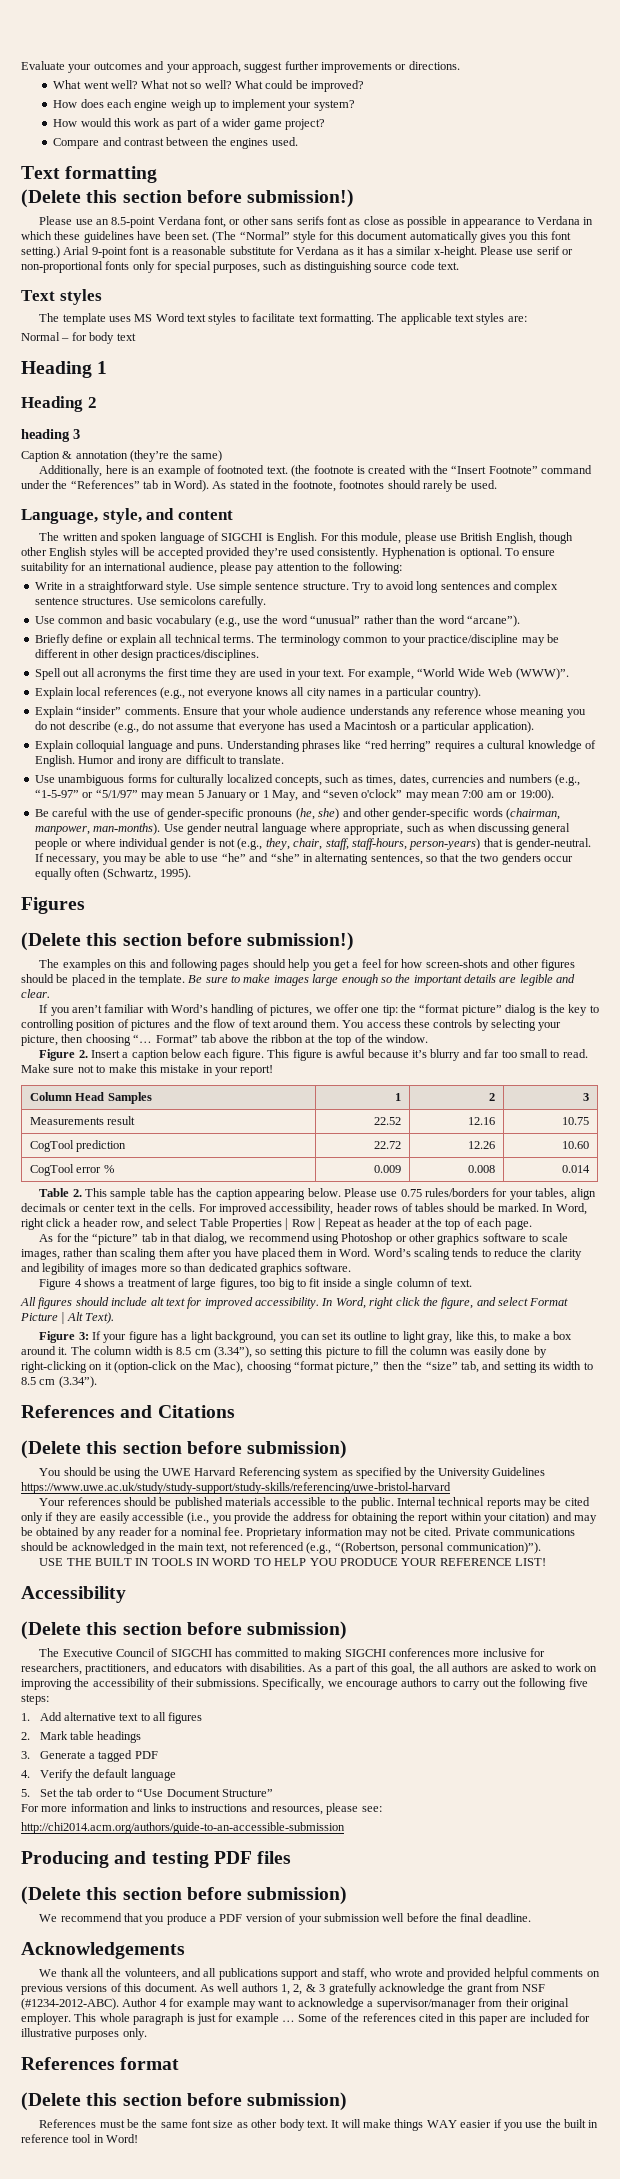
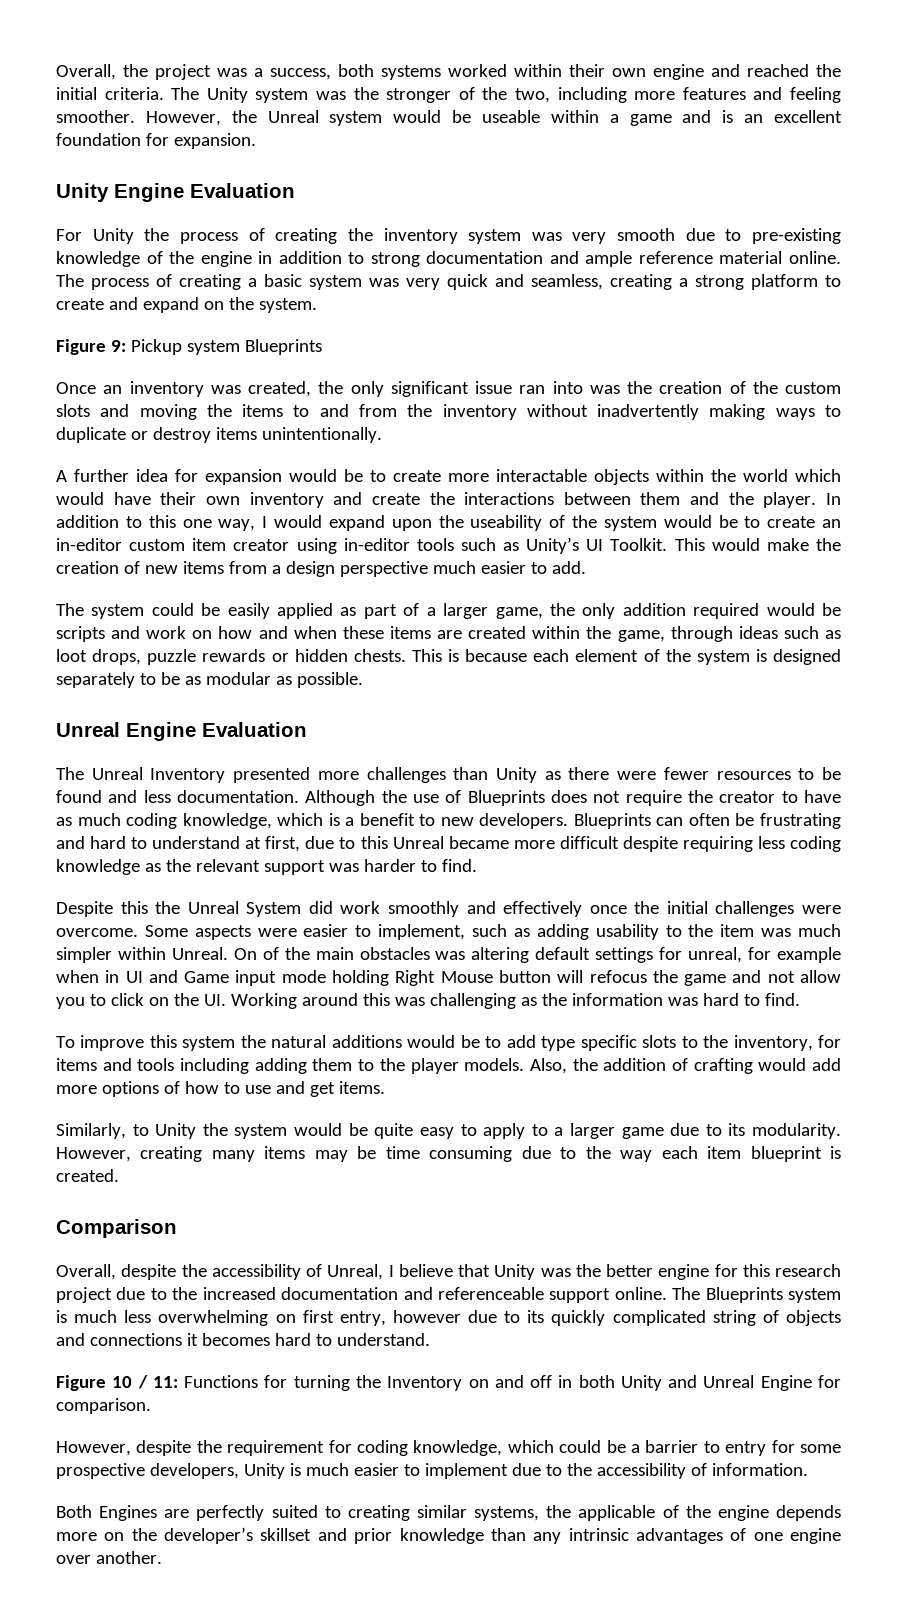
- Evaluate your outcomes and your approach, suggest further improvements or directions.
- What went well? What not so well? What could be improved?
- How does each engine weigh up to implement your system?
- How would this work as part of a wider game project?
- Compare and contrast between the engines used.
- Text formatting
- (Delete this section before submission!)
- Please use an 8.5-point Verdana font, or other sans serifs font as close as possible in appearance to Verdana in which these guidelines have been set. (The “Normal” style for this document automatically gives you this font setting.) Arial 9-point font is a reasonable substitute for Verdana as it has a similar x-height. Please use serif or non-proportional fonts only for special purposes, such as distinguishing source code text.
- Text styles
- The template uses MS Word text styles to facilitate text formatting. The applicable text styles are:
- Normal – for body text
- Heading 1
- Heading 2
- heading 3
- Caption & annotation (they’re the same)
- Additionally, here is an example of footnoted text. (the footnote is created with the “Insert Footnote” command under the “References” tab in Word). As stated in the footnote, footnotes should rarely be used.
- Language, style, and content
- The written and spoken language of SIGCHI is English. For this module, please use British English, though other English styles will be accepted provided they’re used consistently. Hyphenation is optional. To ensure suitability for an international audience, please pay attention to the following:
- Write in a straightforward style. Use simple sentence structure. Try to avoid long sentences and complex sentence structures. Use semicolons carefully.
- Use common and basic vocabulary (e.g., use the word “unusual” rather than the word “arcane”).
- Briefly define or explain all technical terms. The terminology common to your practice/discipline may be different in other design practices/disciplines.
- Spell out all acronyms the first time they are used in your text. For example, “World Wide Web (WWW)”.
- Explain local references (e.g., not everyone knows all city names in a particular country).
- Explain “insider” comments. Ensure that your whole audience understands any reference whose meaning you do not describe (e.g., do not assume that everyone has used a Macintosh or a particular application).
- Explain colloquial language and puns. Understanding phrases like “red herring” requires a cultural knowledge of English. Humor and irony are difficult to translate.
- Use unambiguous forms for culturally localized concepts, such as times, dates, currencies and numbers (e.g., “1-5-97” or “5/1/97” may mean 5 January or 1 May, and “seven o'clock” may mean 7:00 am or 19:00).
- Be careful with the use of gender-specific pronouns (he, she) and other gender-specific words (chairman, manpower, man-months). Use gender neutral language where appropriate, such as when discussing general people or where individual gender is not (e.g., they, chair, staff, staff-hours, person-years) that is gender-neutral. If necessary, you may be able to use “he” and “she” in alternating sentences, so that the two genders occur equally often (Schwartz, 1995).
- Figures
- (Delete this section before submission!)
- The examples on this and following pages should help you get a feel for how screen-shots and other figures should be placed in the template. Be sure to make images large enough so the important details are legible and clear.
- If you aren’t familiar with Word’s handling of pictures, we offer one tip: the “format picture” dialog is the key to controlling position of pictures and the flow of text around them. You access these controls by selecting your picture, then choosing “… Format” tab above the ribbon at the top of the window.
- Figure 2. Insert a caption below each figure. This figure is awful because it’s blurry and far too small to read. Make sure not to make this mistake in your report!
- Column Head Samples | 1 | 2 | 3
- Measurements result | 22.52 | 12.16 | 10.75
- CogTool prediction | 22.72 | 12.26 | 10.60
- CogTool error % | 0.009 | 0.008 | 0.014
- Table 2. This sample table has the caption appearing below. Please use 0.75 rules/borders for your tables, align decimals or center text in the cells. For improved accessibility, header rows of tables should be marked. In Word, right click a header row, and select Table Properties | Row | Repeat as header at the top of each page.
- As for the “picture” tab in that dialog, we recommend using Photoshop or other graphics software to scale images, rather than scaling them after you have placed them in Word. Word’s scaling tends to reduce the clarity and legibility of images more so than dedicated graphics software.
- Figure 4 shows a treatment of large figures, too big to fit inside a single column of text.
- All figures should include alt text for improved accessibility. In Word, right click the figure, and select Format Picture | Alt Text).
- Figure 3: If your figure has a light background, you can set its outline to light gray, like this, to make a box around it. The column width is 8.5 cm (3.34”), so setting this picture to fill the column was easily done by right-clicking on it (option-click on the Mac), choosing “format picture,” then the “size” tab, and setting its width to 8.5 cm (3.34”).
- References and Citations
- (Delete this section before submission)
- You should be using the UWE Harvard Referencing system as specified by the University Guidelines https://www.uwe.ac.uk/study/study-support/study-skills/referencing/uwe-bristol-harvard
- Your references should be published materials accessible to the public. Internal technical reports may be cited only if they are easily accessible (i.e., you provide the address for obtaining the report within your citation) and may be obtained by any reader for a nominal fee. Proprietary information may not be cited. Private communications should be acknowledged in the main text, not referenced (e.g., “(Robertson, personal communication)”).
- USE THE BUILT IN TOOLS IN WORD TO HELP YOU PRODUCE YOUR REFERENCE LIST!
- Accessibility
- (Delete this section before submission)
- The Executive Council of SIGCHI has committed to making SIGCHI conferences more inclusive for researchers, practitioners, and educators with disabilities. As a part of this goal, the all authors are asked to work on improving the accessibility of their submissions. Specifically, we encourage authors to carry out the following five steps:
- 1. Add alternative text to all figures
- 2. Mark table headings
- 3. Generate a tagged PDF
- 4. Verify the default language
- 5. Set the tab order to “Use Document Structure”
- For more information and links to instructions and resources, please see:
- http://chi2014.acm.org/authors/guide-to-an-accessible-submission
- Producing and testing PDF files
- (Delete this section before submission)
- We recommend that you produce a PDF version of your submission well before the final deadline.
- Acknowledgements
- We thank all the volunteers, and all publications support and staff, who wrote and provided helpful comments on previous versions of this document. As well authors 1, 2, & 3 gratefully acknowledge the grant from NSF (#1234-2012-ABC). Author 4 for example may want to acknowledge a supervisor/manager from their original employer. This whole paragraph is just for example … Some of the references cited in this paper are included for illustrative purposes only.
- References format
- (Delete this section before submission)
- References must be the same font size as other body text. It will make things WAY easier if you use the built in reference tool in Word!
+ Overall, the project was a success, both systems worked within their own engine and reached the initial criteria. The Unity system was the stronger of the two, including more features and feeling smoother. However, the Unreal system would be useable within a game and is an excellent foundation for expansion.
+ Unity Engine Evaluation
+ For Unity the process of creating the inventory system was very smooth due to pre-existing knowledge of the engine in addition to strong documentation and ample reference material online. The process of creating a basic system was very quick and seamless, creating a strong platform to create and expand on the system.
+ Figure 9: Pickup system Blueprints
+ Once an inventory was created, the only significant issue ran into was the creation of the custom slots and moving the items to and from the inventory without inadvertently making ways to duplicate or destroy items unintentionally.
+ A further idea for expansion would be to create more interactable objects within the world which would have their own inventory and create the interactions between them and the player. In addition to this one way, I would expand upon the useability of the system would be to create an in-editor custom item creator using in-editor tools such as Unity’s UI Toolkit. This would make the creation of new items from a design perspective much easier to add.
+ The system could be easily applied as part of a larger game, the only addition required would be scripts and work on how and when these items are created within the game, through ideas such as loot drops, puzzle rewards or hidden chests. This is because each element of the system is designed separately to be as modular as possible.
+ Unreal Engine Evaluation
+ The Unreal Inventory presented more challenges than Unity as there were fewer resources to be found and less documentation. Although the use of Blueprints does not require the creator to have as much coding knowledge, which is a benefit to new developers. Blueprints can often be frustrating and hard to understand at first, due to this Unreal became more difficult despite requiring less coding knowledge as the relevant support was harder to find.
+ Despite this the Unreal System did work smoothly and effectively once the initial challenges were overcome. Some aspects were easier to implement, such as adding usability to the item was much simpler within Unreal. On of the main obstacles was altering default settings for unreal, for example when in UI and Game input mode holding Right Mouse button will refocus the game and not allow you to click on the UI. Working around this was challenging as the information was hard to find.
+ To improve this system the natural additions would be to add type specific slots to the inventory, for items and tools including adding them to the player models. Also, the addition of crafting would add more options of how to use and get items.
+ Similarly, to Unity the system would be quite easy to apply to a larger game due to its modularity. However, creating many items may be time consuming due to the way each item blueprint is created.
+ Comparison
+ Overall, despite the accessibility of Unreal, I believe that Unity was the better engine for this research project due to the increased documentation and referenceable support online. The Blueprints system is much less overwhelming on first entry, however due to its quickly complicated string of objects and connections it becomes hard to understand.
+ Figure 10 / 11: Functions for turning the Inventory on and off in both Unity and Unreal Engine for comparison.
+ However, despite the requirement for coding knowledge, which could be a barrier to entry for some prospective developers, Unity is much easier to implement due to the accessibility of information.
+ Both Engines are perfectly suited to creating similar systems, the applicable of the engine depends more on the developer’s skillset and prior knowledge than any intrinsic advantages of one engine over another.

